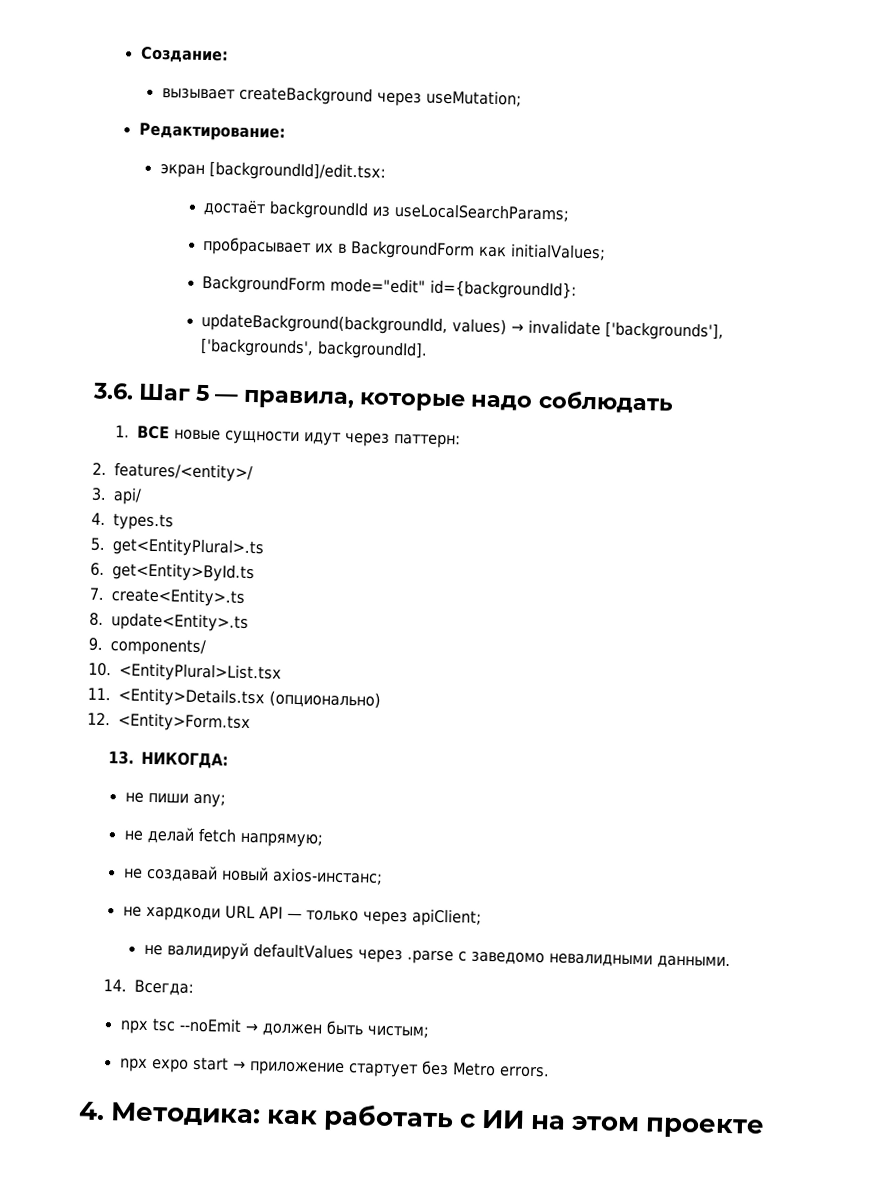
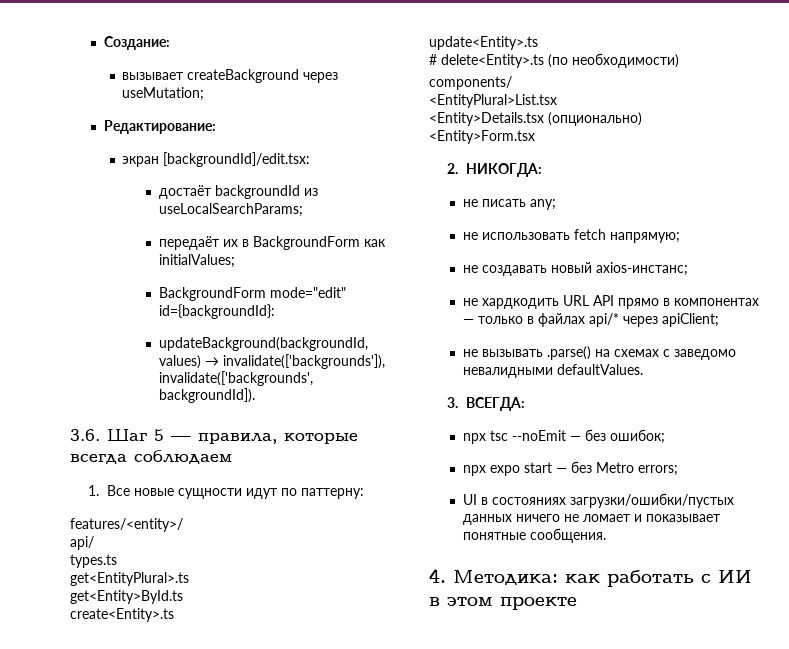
- пробрасывает их в BackgroundForm как initialValues;
+ передаёт их в BackgroundForm как initialValues;
- updateBackground(backgroundId, values) → invalidate ['backgrounds'], ['backgrounds', backgroundId].
+ updateBackground(backgroundId, values) → invalidate(['backgrounds']), invalidate(['backgrounds', backgroundId]).
- 3.6. Шаг 5 — правила, которые надо соблюдать
+ 3.6. Шаг 5 — правила, которые всегда соблюдаем
- 1. ВСЕ новые сущности идут через паттерн:
- 2. features/<entity>/
+ 1. Все новые сущности идут по паттерну:
+ features/<entity>/
- 3. api/
+ api/
- 4. types.ts
+ types.ts
- 5. get<EntityPlural>.ts
+ get<EntityPlural>.ts
- 6. get<Entity>ById.ts
+ get<Entity>ById.ts
- 7. create<Entity>.ts
+ create<Entity>.ts
- 8. update<Entity>.ts
+ update<Entity>.ts
- 9. components/
+ # delete<Entity>.ts (по необходимости)
+ components/
- 10. <EntityPlural>List.tsx
+ <EntityPlural>List.tsx
- 11. <Entity>Details.tsx (опционально)
+ <Entity>Details.tsx (опционально)
- 12. <Entity>Form.tsx
+ <Entity>Form.tsx
- 13. НИКОГДА:
+ 2. НИКОГДА:
- не пиши any;
+ не писать any;
- не делай fetch напрямую;
+ не использовать fetch напрямую;
- не создавай новый axios-инстанс;
+ не создавать новый axios-инстанс;
- не хардкоди URL API — только через apiClient;
- не валидируй defaultValues через .parse с заведомо невалидными данными.
- 14. Всегда:
+ не хардкодить URL API прямо в компонентах — только в файлах api/* через apiClient;
+ не вызывать .parse() на схемах с заведомо невалидными defaultValues.
+ 3. ВСЕГДА:
- npx tsc --noEmit → должен быть чистым;
+ npx tsc --noEmit — без ошибок;
- npx expo start → приложение стартует без Metro errors.
+ npx expo start — без Metro errors;
+ UI в состояниях загрузки/ошибки/пустых данных ничего не ломает и показывает понятные сообщения.
- 4. Методика: как работать с ИИ на этом проекте
+ 4. Методика: как работать с ИИ в этом проекте

